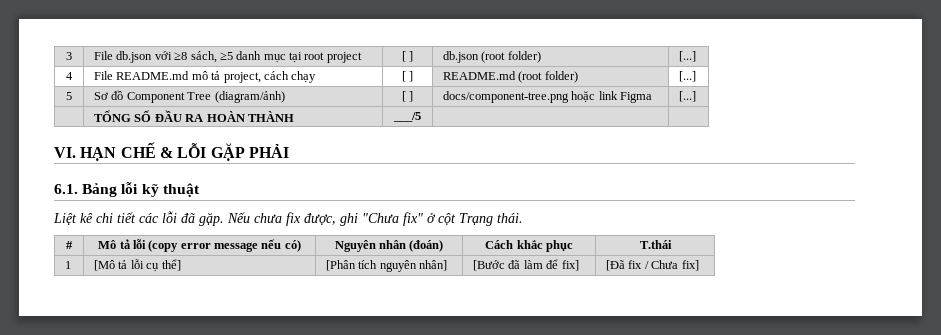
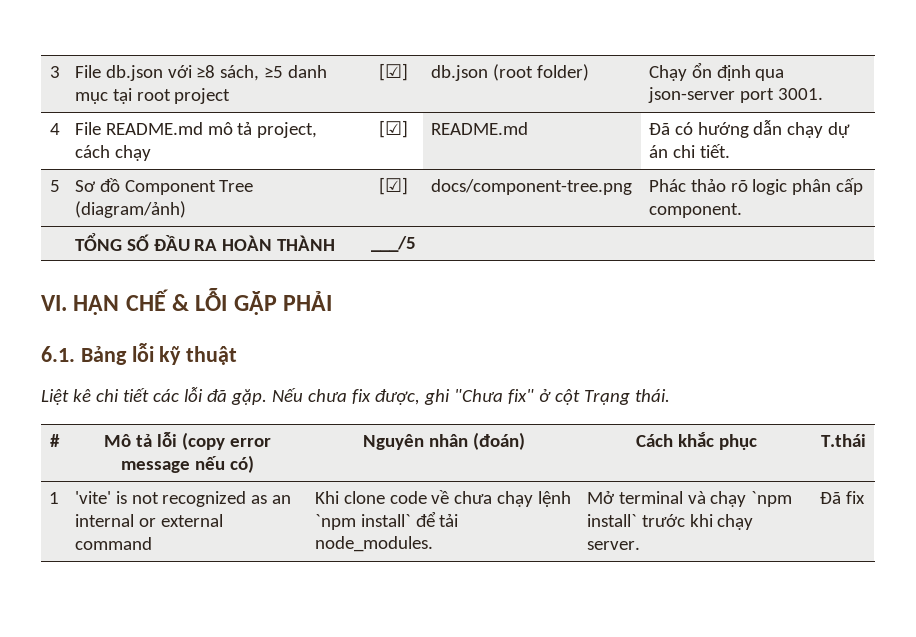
- 3 | File db.json với ≥8 sách, ≥5 danh mục tại root project | [ ] | db.json (root folder) | [...]
+ 3 | File db.json với ≥8 sách, ≥5 danh mục tại root project | [☑] | db.json (root folder) | Chạy ổn định qua json-server port 3001.
- 4 | File README.md mô tả project, cách chạy | [ ] | README.md (root folder) | [...]
+ 4 | File README.md mô tả project, cách chạy | [☑] | README.md | Đã có hướng dẫn chạy dự án chi tiết.
- 5 | Sơ đồ Component Tree (diagram/ảnh) | [ ] | docs/component-tree.png hoặc link Figma | [...]
+ 5 | Sơ đồ Component Tree (diagram/ảnh) | [☑] | docs/component-tree.png | Phác thảo rõ logic phân cấp component.
- 1 | [Mô tả lỗi cụ thể] | [Phân tích nguyên nhân] | [Bước đã làm để fix] | [Đã fix / Chưa fix]
+ 1 | 'vite' is not recognized as an internal or external command | Khi clone code về chưa chạy lệnh `npm install` để tải node_modules. | Mở terminal và chạy `npm install` trước khi chạy server. | Đã fix

